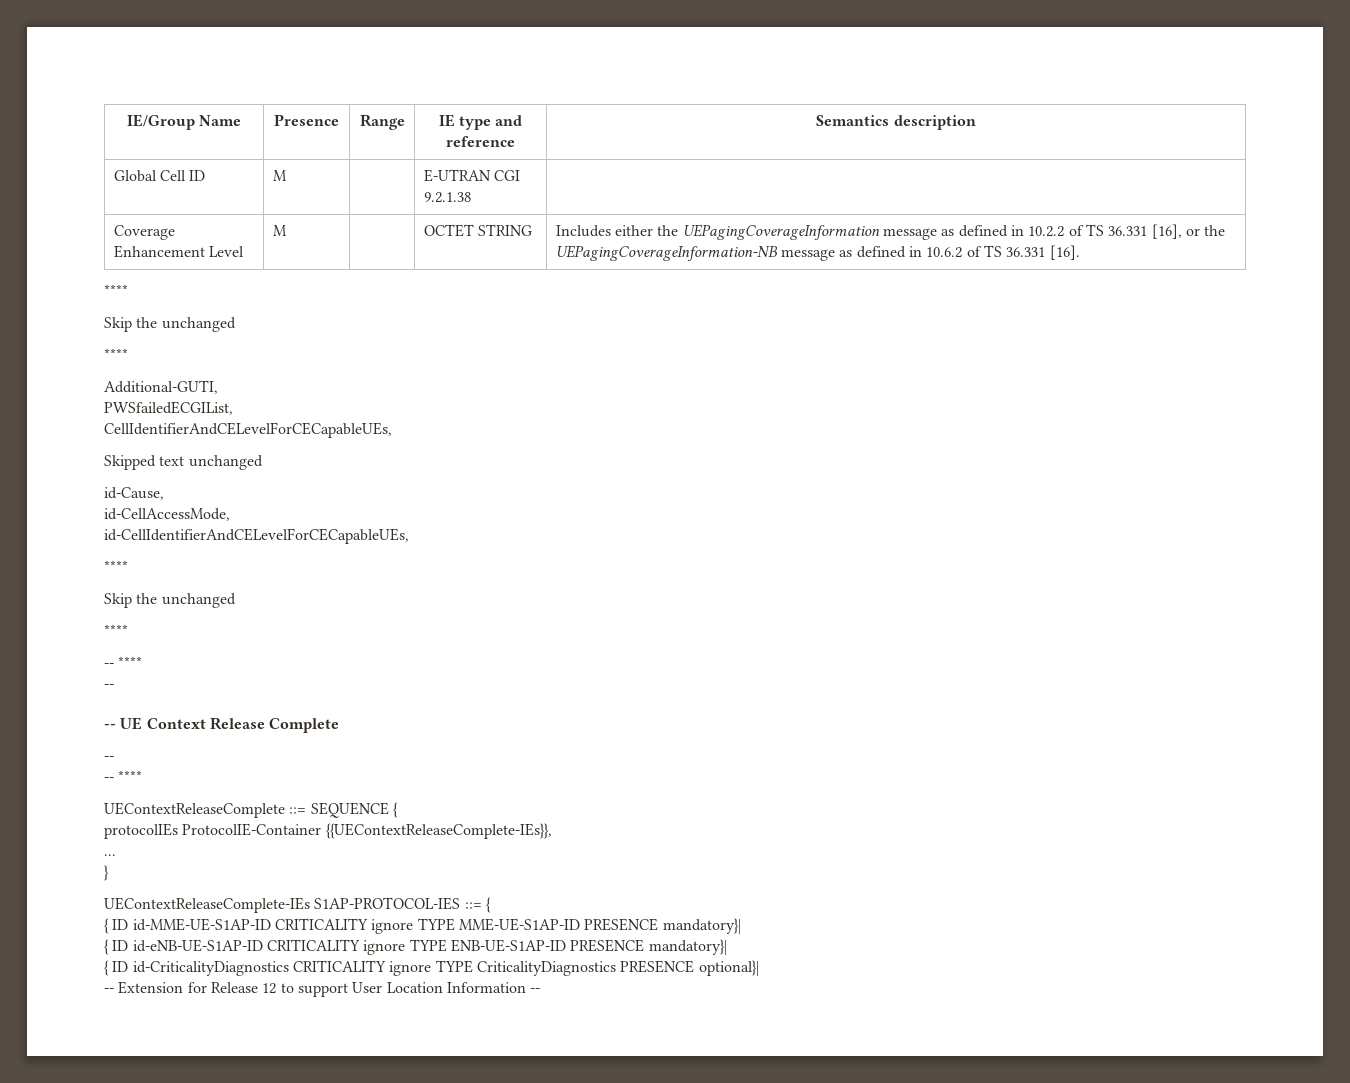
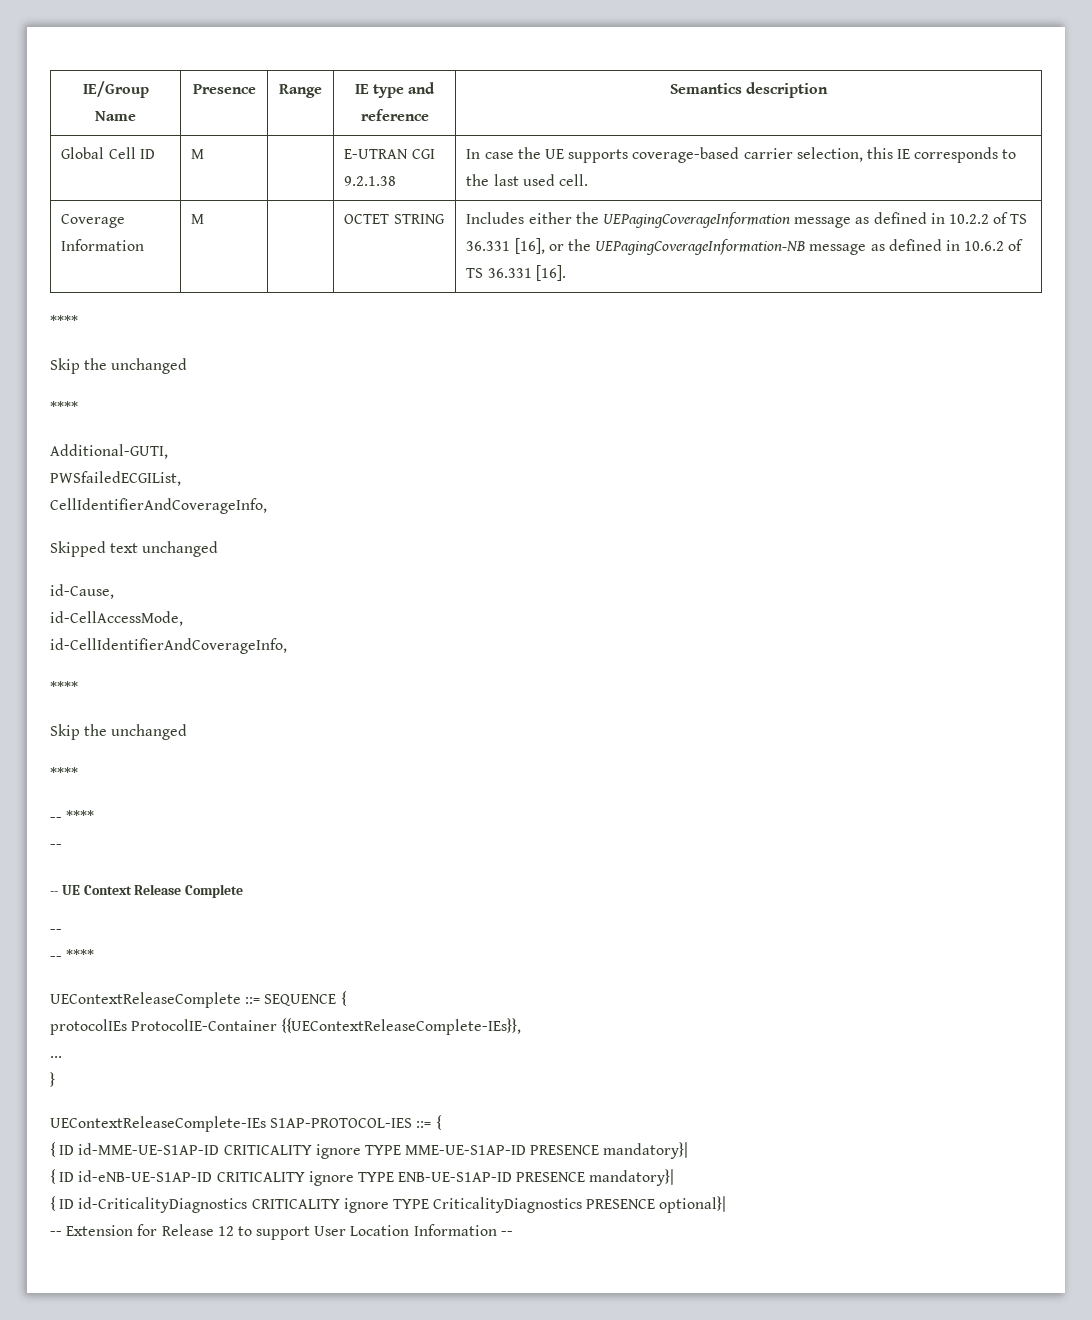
- Global Cell ID | M | | E-UTRAN CGI 9.2.1.38 |
+ Global Cell ID | M | | E-UTRAN CGI 9.2.1.38 | In case the UE supports coverage-based carrier selection, this IE corresponds to the last used cell.
- Coverage Enhancement Level | M | | OCTET STRING | Includes either the UEPagingCoverageInformation message as defined in 10.2.2 of TS 36.331 [16], or the UEPagingCoverageInformation-NB message as defined in 10.6.2 of TS 36.331 [16].
+ Coverage Information | M | | OCTET STRING | Includes either the UEPagingCoverageInformation message as defined in 10.2.2 of TS 36.331 [16], or the UEPagingCoverageInformation-NB message as defined in 10.6.2 of TS 36.331 [16].
- CellIdentifierAndCELevelForCECapableUEs,
+ CellIdentifierAndCoverageInfo,
- id-CellIdentifierAndCELevelForCECapableUEs,
+ id-CellIdentifierAndCoverageInfo,

